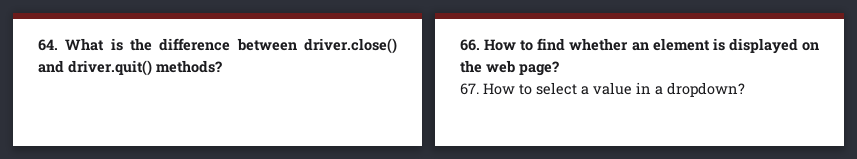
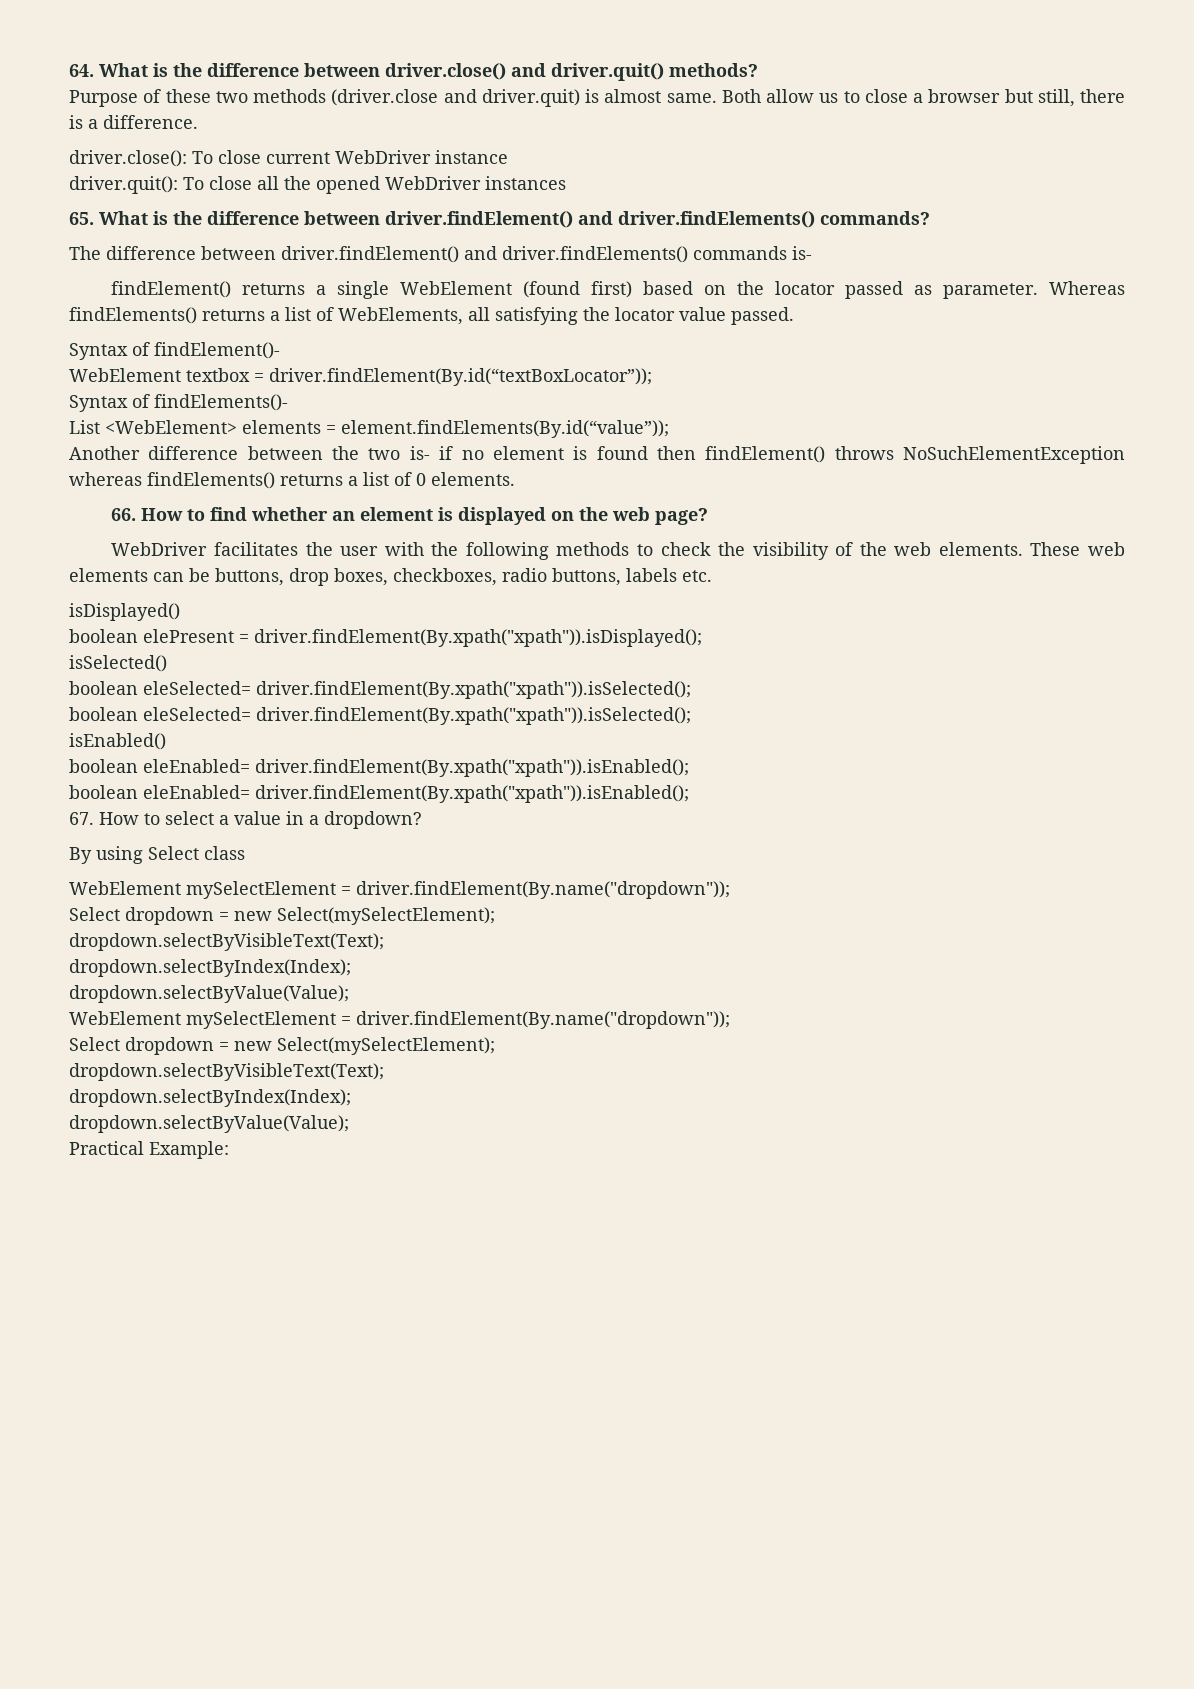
+ Purpose of these two methods (driver.close and driver.quit) is almost same. Both allow us to close a browser but still, there is a difference.
+ driver.close(): To close current WebDriver instance
+ driver.quit(): To close all the opened WebDriver instances
+ 65. What is the difference between driver.findElement() and driver.findElements() commands?
+ The difference between driver.findElement() and driver.findElements() commands is-
+ findElement() returns a single WebElement (found first) based on the locator passed as parameter. Whereas findElements() returns a list of WebElements, all satisfying the locator value passed.
+ Syntax of findElement()-
+ WebElement textbox = driver.findElement(By.id(“textBoxLocator”));
+ Syntax of findElements()-
+ List <WebElement> elements = element.findElements(By.id(“value”));
+ Another difference between the two is- if no element is found then findElement() throws NoSuchElementException whereas findElements() returns a list of 0 elements.
+ WebDriver facilitates the user with the following methods to check the visibility of the web elements. These web elements can be buttons, drop boxes, checkboxes, radio buttons, labels etc.
+ isDisplayed()
+ boolean elePresent = driver.findElement(By.xpath("xpath")).isDisplayed();
+ isSelected()
+ boolean eleSelected= driver.findElement(By.xpath("xpath")).isSelected();
+ boolean eleSelected= driver.findElement(By.xpath("xpath")).isSelected();
+ isEnabled()
+ boolean eleEnabled= driver.findElement(By.xpath("xpath")).isEnabled();
+ boolean eleEnabled= driver.findElement(By.xpath("xpath")).isEnabled();
+ By using Select class
+ WebElement mySelectElement = driver.findElement(By.name("dropdown"));
+ Select dropdown = new Select(mySelectElement);
+ dropdown.selectByVisibleText(Text);
+ dropdown.selectByIndex(Index);
+ dropdown.selectByValue(Value);
+ WebElement mySelectElement = driver.findElement(By.name("dropdown"));
+ Select dropdown = new Select(mySelectElement);
+ dropdown.selectByVisibleText(Text);
+ dropdown.selectByIndex(Index);
+ dropdown.selectByValue(Value);
+ Practical Example:

